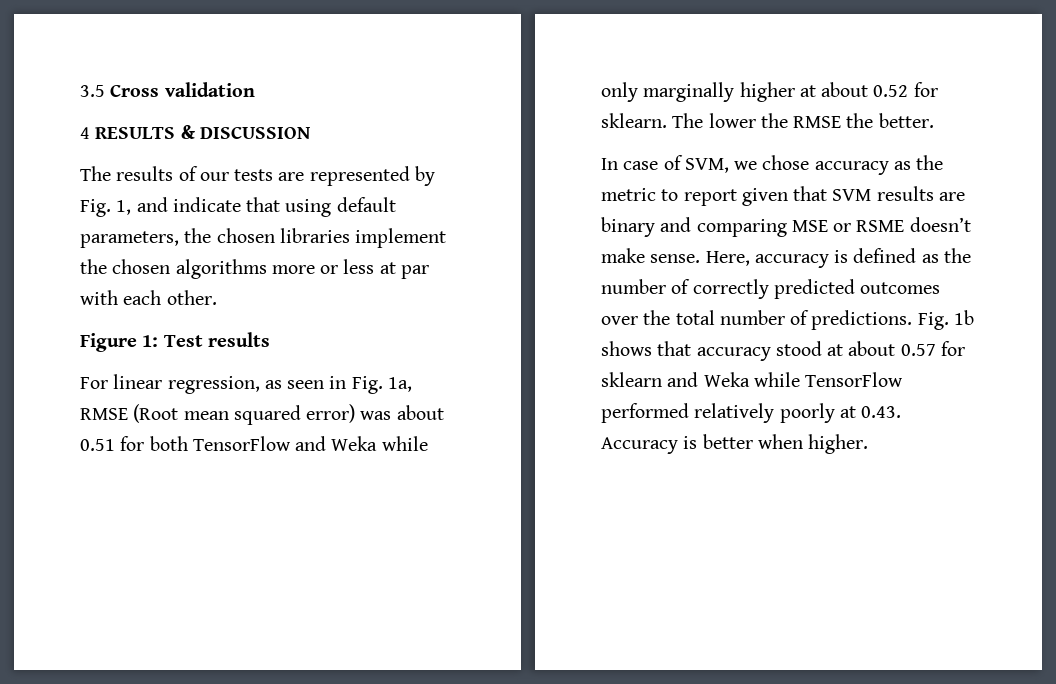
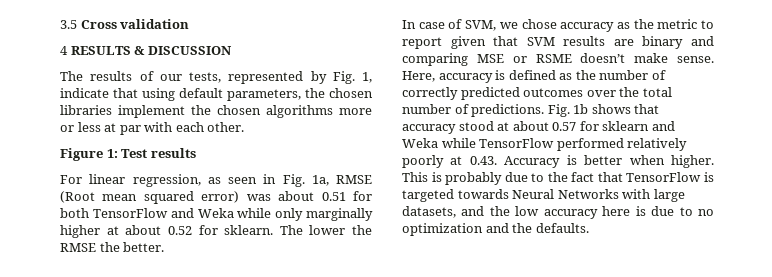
- The results of our tests are represented by Fig. 1, and indicate that using default parameters, the chosen libraries implement the chosen algorithms more or less at par with each other.
+ The results of our tests, represented by Fig. 1, indicate that using default parameters, the chosen libraries implement the chosen algorithms more or less at par with each other.
+ This is probably due to the fact that TensorFlow is targeted towards Neural Networks with large datasets, and the low accuracy here is due to no optimization and the defaults.

